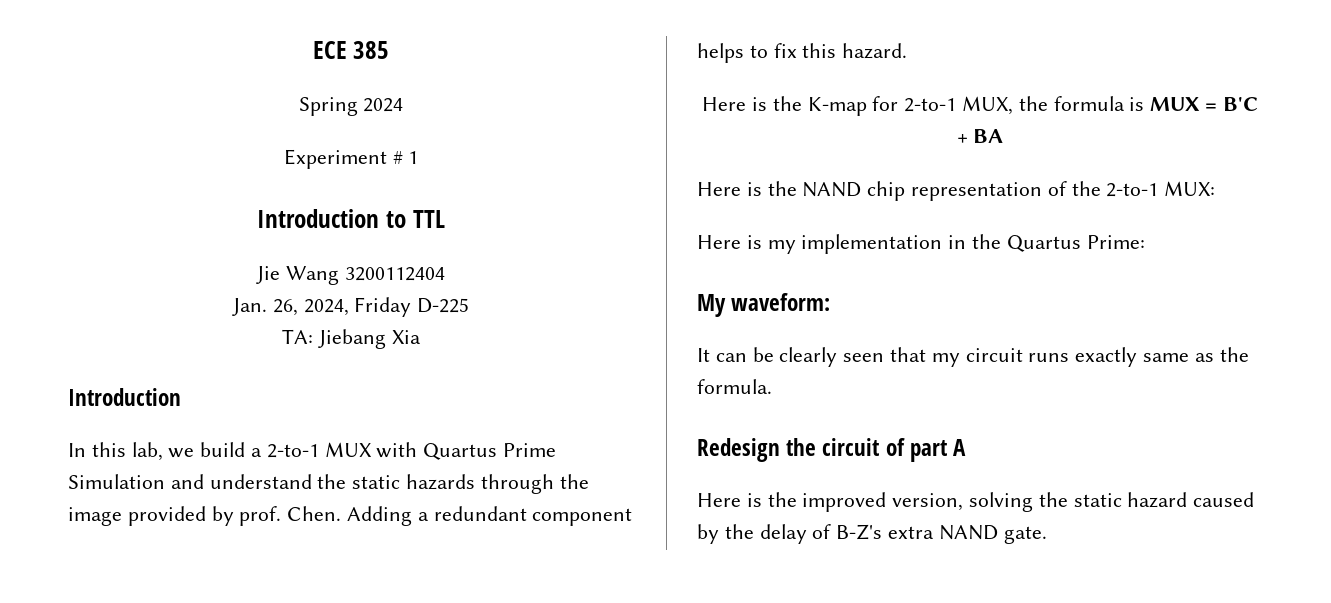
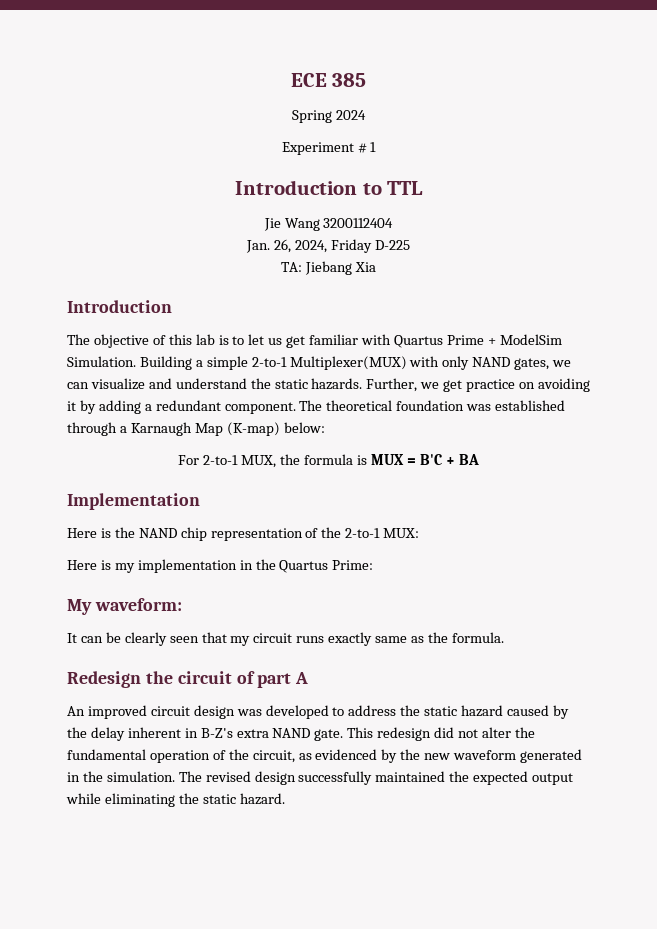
- In this lab, we build a 2-to-1 MUX with Quartus Prime Simulation and understand the static hazards through the image provided by prof. Chen. Adding a redundant component helps to fix this hazard.
- Here is the K-map for 2-to-1 MUX, the formula is MUX = B'C + BA
+ The objective of this lab is to let us get familiar with Quartus Prime + ModelSim Simulation. Building a simple 2-to-1 Multiplexer(MUX) with only NAND gates, we can visualize and understand the static hazards. Further, we get practice on avoiding it by adding a redundant component. The theoretical foundation was established through a Karnaugh Map (K-map) below:
+ For 2-to-1 MUX, the formula is MUX = B'C + BA
+ Implementation
- Here is the improved version, solving the static hazard caused by the delay of B-Z's extra NAND gate.
+ An improved circuit design was developed to address the static hazard caused by the delay inherent in B-Z's extra NAND gate.
+ This redesign did not alter the fundamental operation of the circuit, as evidenced by the new waveform generated in the simulation. The revised design successfully maintained the expected output while eliminating the static hazard.

